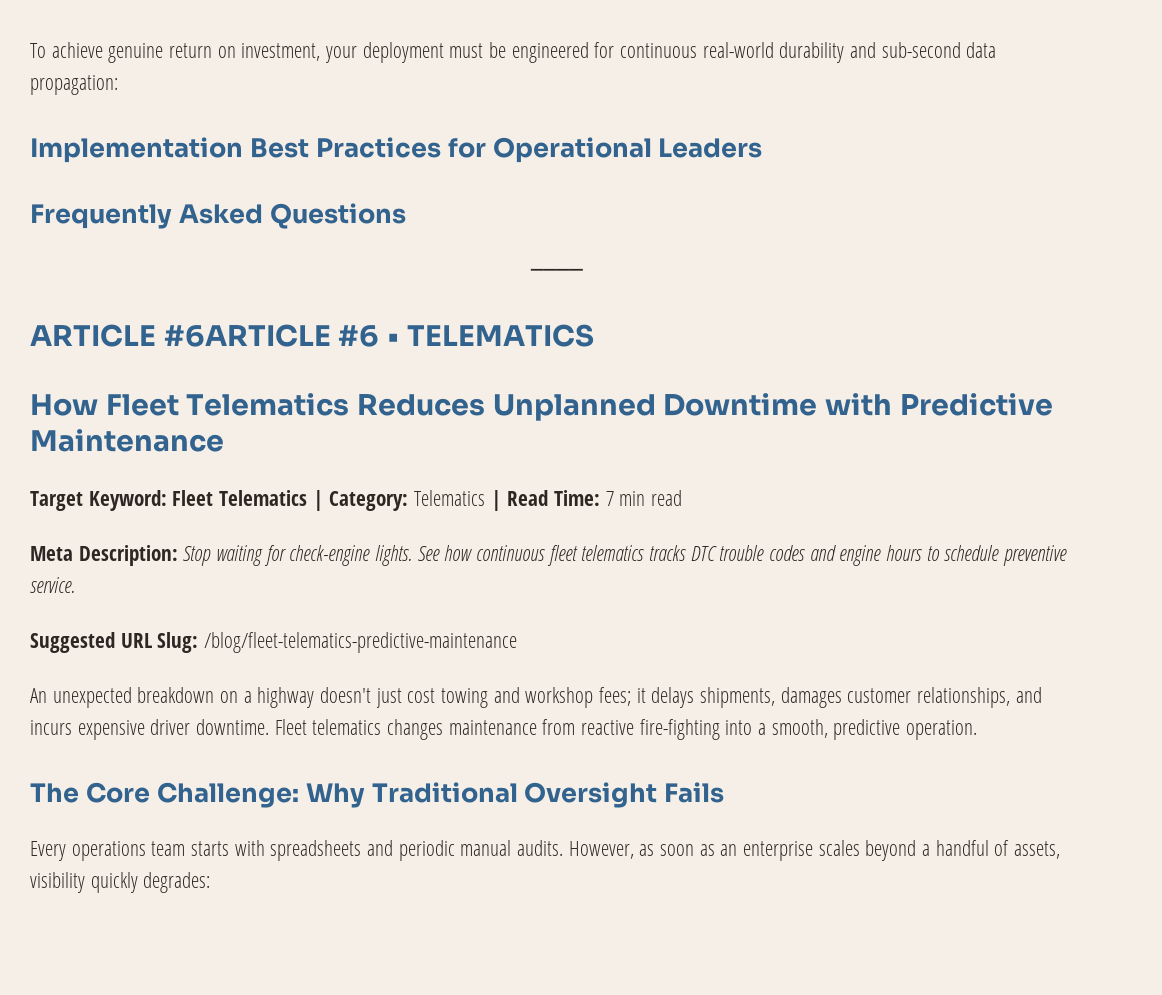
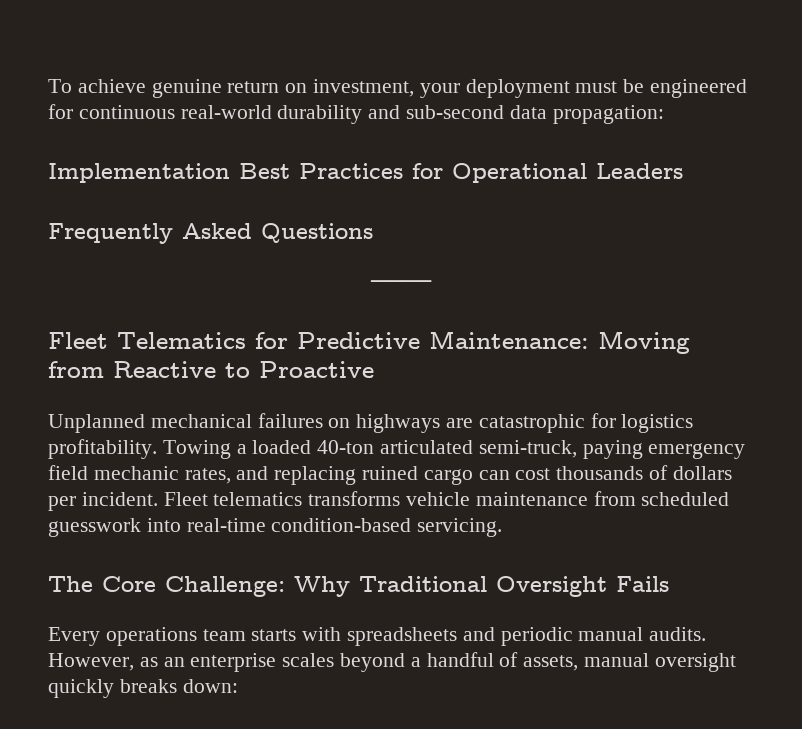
- ARTICLE #6ARTICLE #6 • TELEMATICS
- How Fleet Telematics Reduces Unplanned Downtime with Predictive Maintenance
- Target Keyword: Fleet Telematics | Category: Telematics | Read Time: 7 min read
- Meta Description: Stop waiting for check-engine lights. See how continuous fleet telematics tracks DTC trouble codes and engine hours to schedule preventive service.
- Suggested URL Slug: /blog/fleet-telematics-predictive-maintenance
- An unexpected breakdown on a highway doesn't just cost towing and workshop fees; it delays shipments, damages customer relationships, and incurs expensive driver downtime. Fleet telematics changes maintenance from reactive fire-fighting into a smooth, predictive operation.
+ Fleet Telematics for Predictive Maintenance: Moving from Reactive to Proactive
+ Unplanned mechanical failures on highways are catastrophic for logistics profitability. Towing a loaded 40-ton articulated semi-truck, paying emergency field mechanic rates, and replacing ruined cargo can cost thousands of dollars per incident. Fleet telematics transforms vehicle maintenance from scheduled guesswork into real-time condition-based servicing.
- However, as soon as an enterprise scales beyond a handful of assets, visibility quickly degrades:
+ However, as an enterprise scales beyond a handful of assets, manual oversight quickly breaks down:

